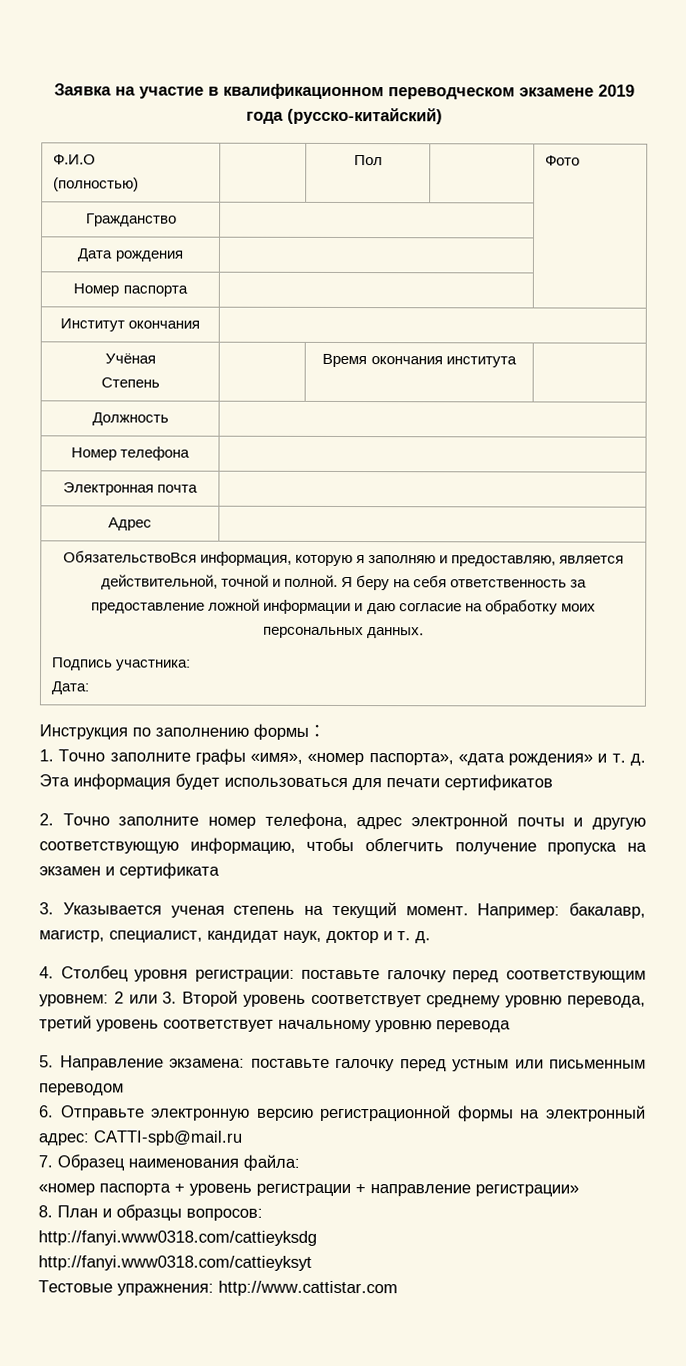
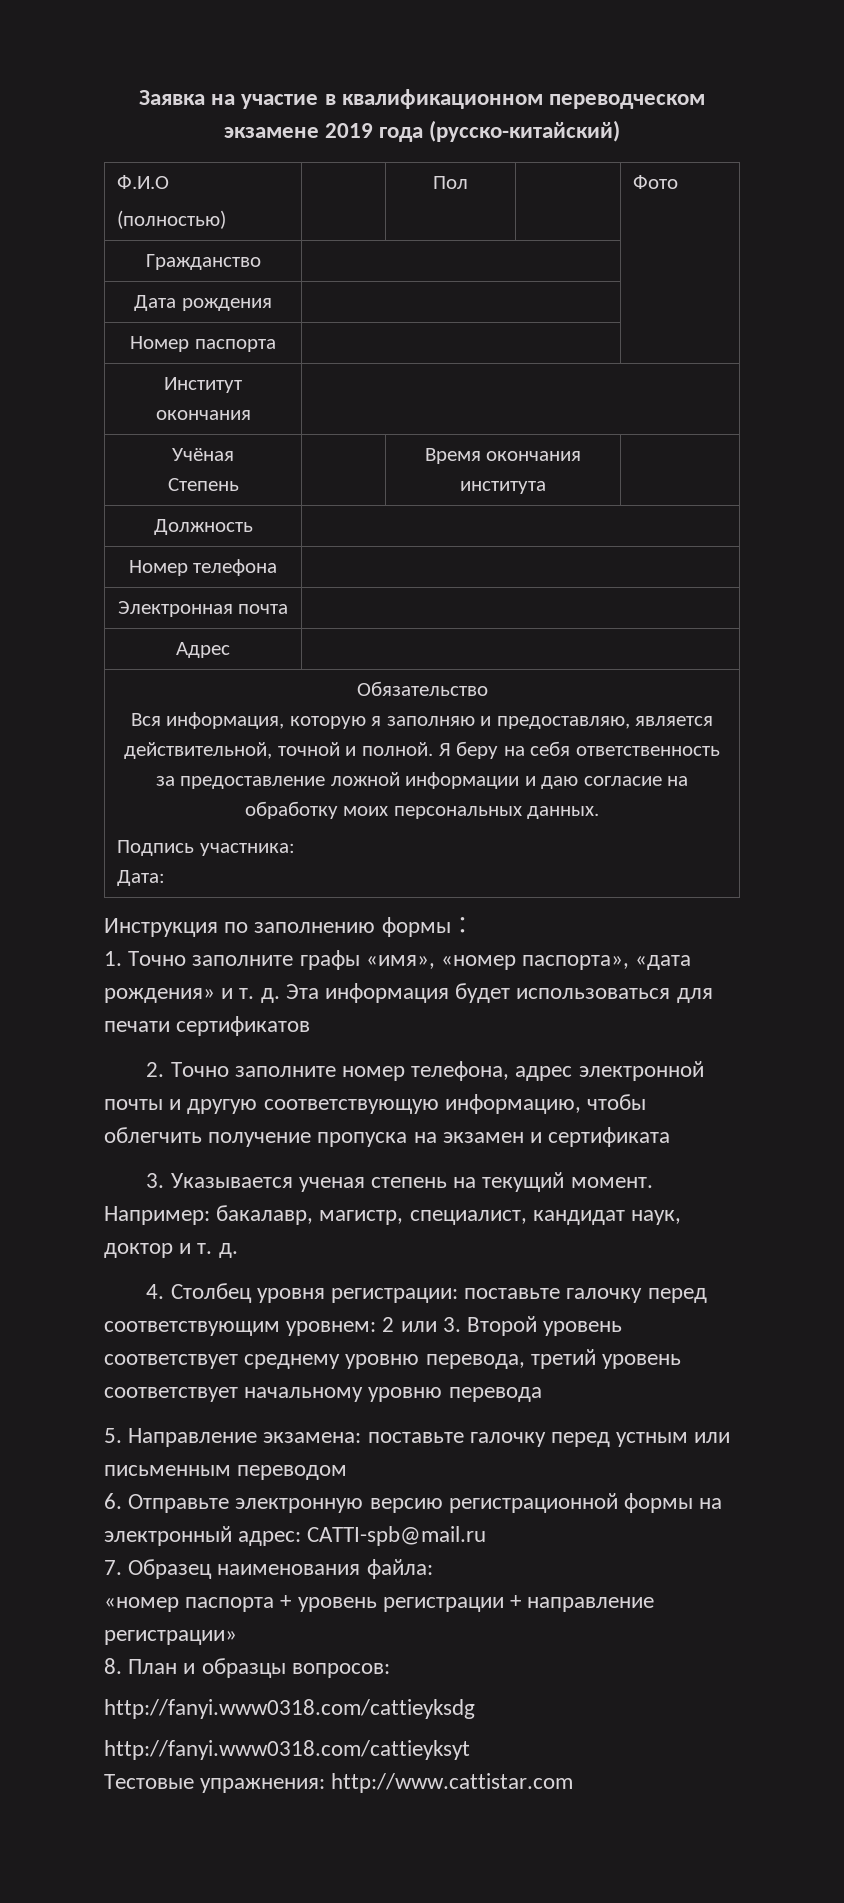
- ОбязательствоВся информация, которую я заполняю и предоставляю, является действительной, точной и полной. Я беру на себя ответственность за предоставление ложной информации и даю согласие на обработку моих персональных данных.
+ Обязательство
+ Вся информация, которую я заполняю и предоставляю, является действительной, точной и полной. Я беру на себя ответственность за предоставление ложной информации и даю согласие на обработку моих персональных данных.

